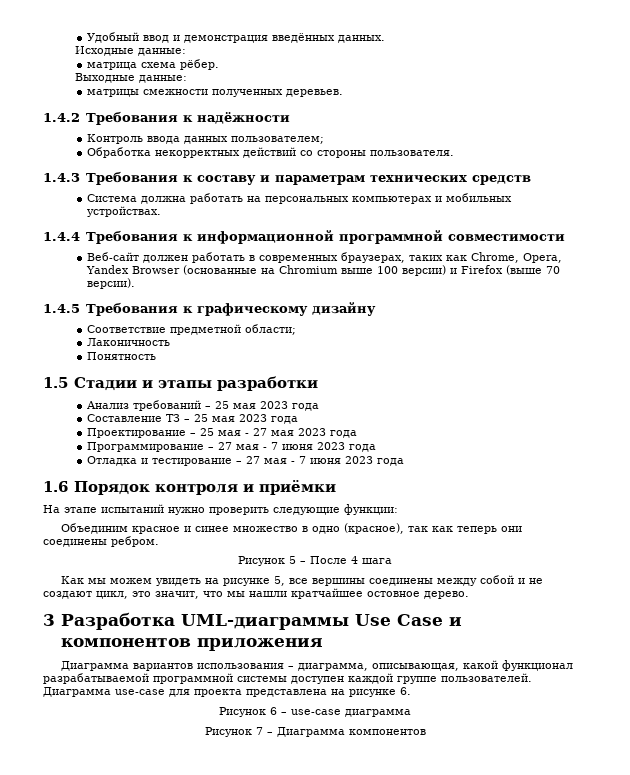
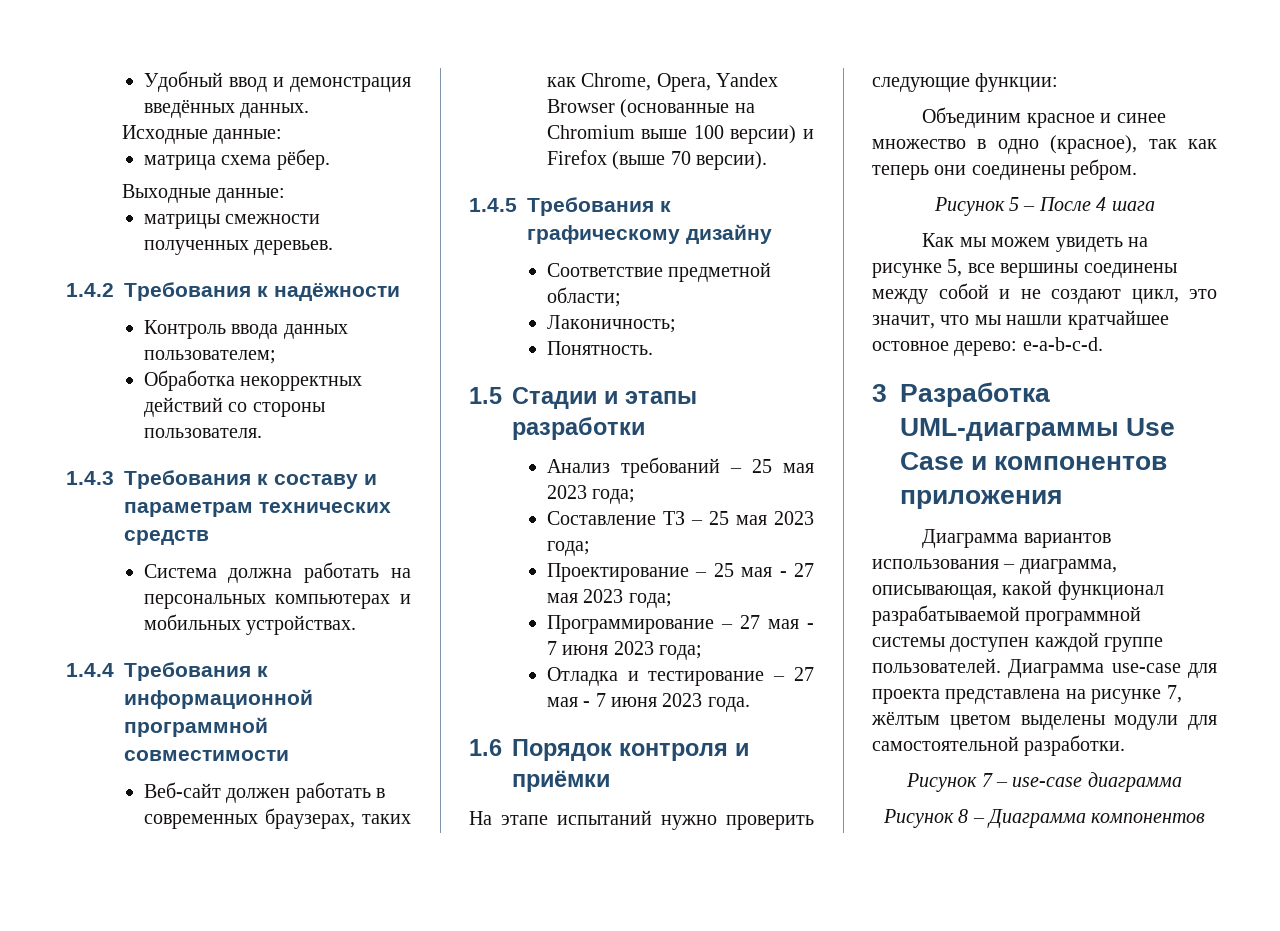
- Лаконичность
- Понятность
+ Лаконичность;
+ Понятность.
- Анализ требований – 25 мая 2023 года
+ Анализ требований – 25 мая 2023 года;
- Составление ТЗ – 25 мая 2023 года
+ Составление ТЗ – 25 мая 2023 года;
- Проектирование – 25 мая - 27 мая 2023 года
+ Проектирование – 25 мая - 27 мая 2023 года;
- Программирование – 27 мая - 7 июня 2023 года
+ Программирование – 27 мая - 7 июня 2023 года;
- Отладка и тестирование – 27 мая - 7 июня 2023 года
+ Отладка и тестирование – 27 мая - 7 июня 2023 года.
- Как мы можем увидеть на рисунке 5, все вершины соединены между собой и не создают цикл, это значит, что мы нашли кратчайшее остовное дерево.
+ Как мы можем увидеть на рисунке 5, все вершины соединены между собой и не создают цикл, это значит, что мы нашли кратчайшее остовное дерево: e-a-b-c-d.
- Диаграмма use-case для проекта представлена на рисунке 6.
- Рисунок 6 – use-case диаграмма
+ Диаграмма use-case для проекта представлена на рисунке 7, жёлтым цветом выделены модули для самостоятельной разработки.
+ Рисунок 7 – use-case диаграмма
- Рисунок 7 – Диаграмма компонентов
+ Рисунок 8 – Диаграмма компонентов

